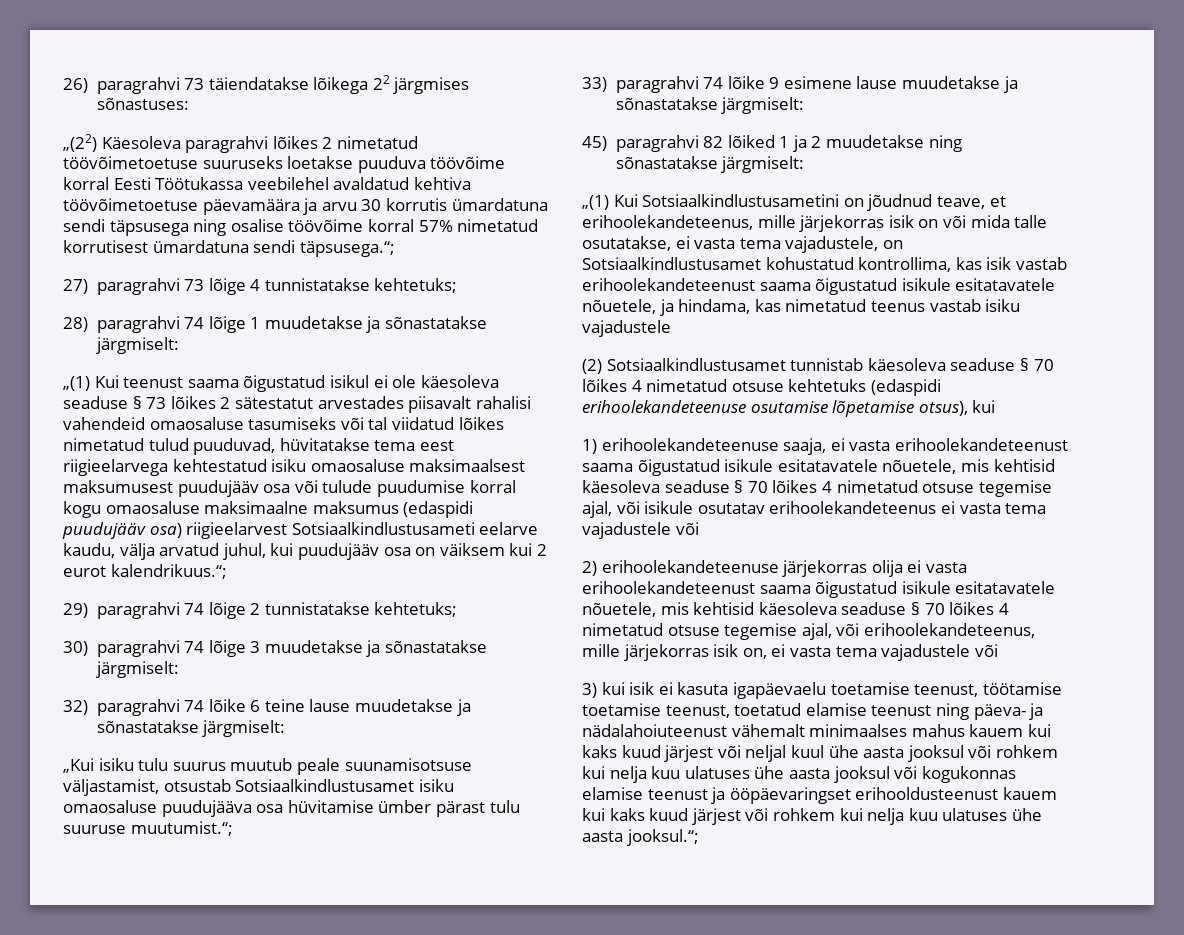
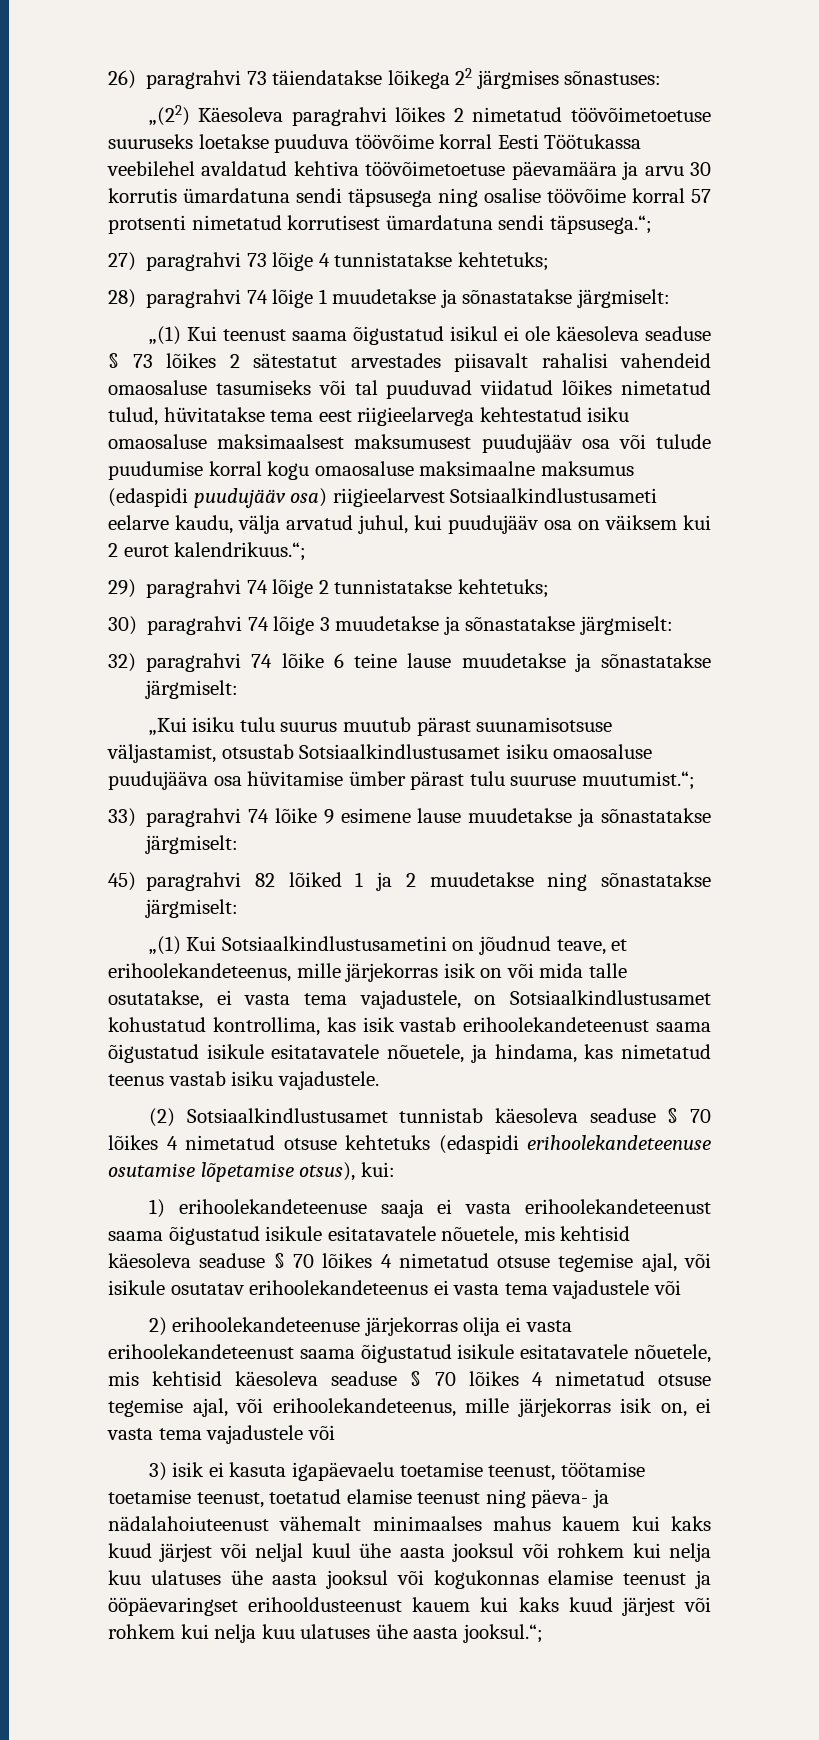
- „(22) Käesoleva paragrahvi lõikes 2 nimetatud töövõimetoetuse suuruseks loetakse puuduva töövõime korral Eesti Töötukassa veebilehel avaldatud kehtiva töövõimetoetuse päevamäära ja arvu 30 korrutis ümardatuna sendi täpsusega ning osalise töövõime korral 57% nimetatud korrutisest ümardatuna sendi täpsusega.“;
+ „(22) Käesoleva paragrahvi lõikes 2 nimetatud töövõimetoetuse suuruseks loetakse puuduva töövõime korral Eesti Töötukassa veebilehel avaldatud kehtiva töövõimetoetuse päevamäära ja arvu 30 korrutis ümardatuna sendi täpsusega ning osalise töövõime korral 57 protsenti nimetatud korrutisest ümardatuna sendi täpsusega.“;
- „(1) Kui teenust saama õigustatud isikul ei ole käesoleva seaduse § 73 lõikes 2 sätestatut arvestades piisavalt rahalisi vahendeid omaosaluse tasumiseks või tal viidatud lõikes nimetatud tulud puuduvad, hüvitatakse tema eest riigieelarvega kehtestatud isiku omaosaluse maksimaalsest maksumusest puudujääv osa või tulude puudumise korral kogu omaosaluse maksimaalne maksumus (edaspidi puudujääv osa) riigieelarvest Sotsiaalkindlustusameti eelarve kaudu, välja arvatud juhul, kui puudujääv osa on väiksem kui 2 eurot kalendrikuus.“;
+ „(1) Kui teenust saama õigustatud isikul ei ole käesoleva seaduse § 73 lõikes 2 sätestatut arvestades piisavalt rahalisi vahendeid omaosaluse tasumiseks või tal puuduvad viidatud lõikes nimetatud tulud, hüvitatakse tema eest riigieelarvega kehtestatud isiku omaosaluse maksimaalsest maksumusest puudujääv osa või tulude puudumise korral kogu omaosaluse maksimaalne maksumus (edaspidi puudujääv osa) riigieelarvest Sotsiaalkindlustusameti eelarve kaudu, välja arvatud juhul, kui puudujääv osa on väiksem kui 2 eurot kalendrikuus.“;
- „Kui isiku tulu suurus muutub peale suunamisotsuse väljastamist, otsustab Sotsiaalkindlustusamet isiku omaosaluse puudujääva osa hüvitamise ümber pärast tulu suuruse muutumist.“;
+ „Kui isiku tulu suurus muutub pärast suunamisotsuse väljastamist, otsustab Sotsiaalkindlustusamet isiku omaosaluse puudujääva osa hüvitamise ümber pärast tulu suuruse muutumist.“;
- „(1) Kui Sotsiaalkindlustusametini on jõudnud teave, et erihoolekandeteenus, mille järjekorras isik on või mida talle osutatakse, ei vasta tema vajadustele, on Sotsiaalkindlustusamet kohustatud kontrollima, kas isik vastab erihoolekandeteenust saama õigustatud isikule esitatavatele nõuetele, ja hindama, kas nimetatud teenus vastab isiku vajadustele
+ „(1) Kui Sotsiaalkindlustusametini on jõudnud teave, et erihoolekandeteenus, mille järjekorras isik on või mida talle osutatakse, ei vasta tema vajadustele, on Sotsiaalkindlustusamet kohustatud kontrollima, kas isik vastab erihoolekandeteenust saama õigustatud isikule esitatavatele nõuetele, ja hindama, kas nimetatud teenus vastab isiku vajadustele.
- (2) Sotsiaalkindlustusamet tunnistab käesoleva seaduse § 70 lõikes 4 nimetatud otsuse kehtetuks (edaspidi erihoolekandeteenuse osutamise lõpetamise otsus), kui
+ (2) Sotsiaalkindlustusamet tunnistab käesoleva seaduse § 70 lõikes 4 nimetatud otsuse kehtetuks (edaspidi erihoolekandeteenuse osutamise lõpetamise otsus), kui:
- 1) erihoolekandeteenuse saaja, ei vasta erihoolekandeteenust saama õigustatud isikule esitatavatele nõuetele, mis kehtisid käesoleva seaduse § 70 lõikes 4 nimetatud otsuse tegemise ajal, või isikule osutatav erihoolekandeteenus ei vasta tema vajadustele või
+ 1) erihoolekandeteenuse saaja ei vasta erihoolekandeteenust saama õigustatud isikule esitatavatele nõuetele, mis kehtisid käesoleva seaduse § 70 lõikes 4 nimetatud otsuse tegemise ajal, või isikule osutatav erihoolekandeteenus ei vasta tema vajadustele või
- 3) kui isik ei kasuta igapäevaelu toetamise teenust, töötamise toetamise teenust, toetatud elamise teenust ning päeva- ja nädalahoiuteenust vähemalt minimaalses mahus kauem kui kaks kuud järjest või neljal kuul ühe aasta jooksul või rohkem kui nelja kuu ulatuses ühe aasta jooksul või kogukonnas elamise teenust ja ööpäevaringset erihooldusteenust kauem kui kaks kuud järjest või rohkem kui nelja kuu ulatuses ühe aasta jooksul.“;
+ 3) isik ei kasuta igapäevaelu toetamise teenust, töötamise toetamise teenust, toetatud elamise teenust ning päeva- ja nädalahoiuteenust vähemalt minimaalses mahus kauem kui kaks kuud järjest või neljal kuul ühe aasta jooksul või rohkem kui nelja kuu ulatuses ühe aasta jooksul või kogukonnas elamise teenust ja ööpäevaringset erihooldusteenust kauem kui kaks kuud järjest või rohkem kui nelja kuu ulatuses ühe aasta jooksul.“;

